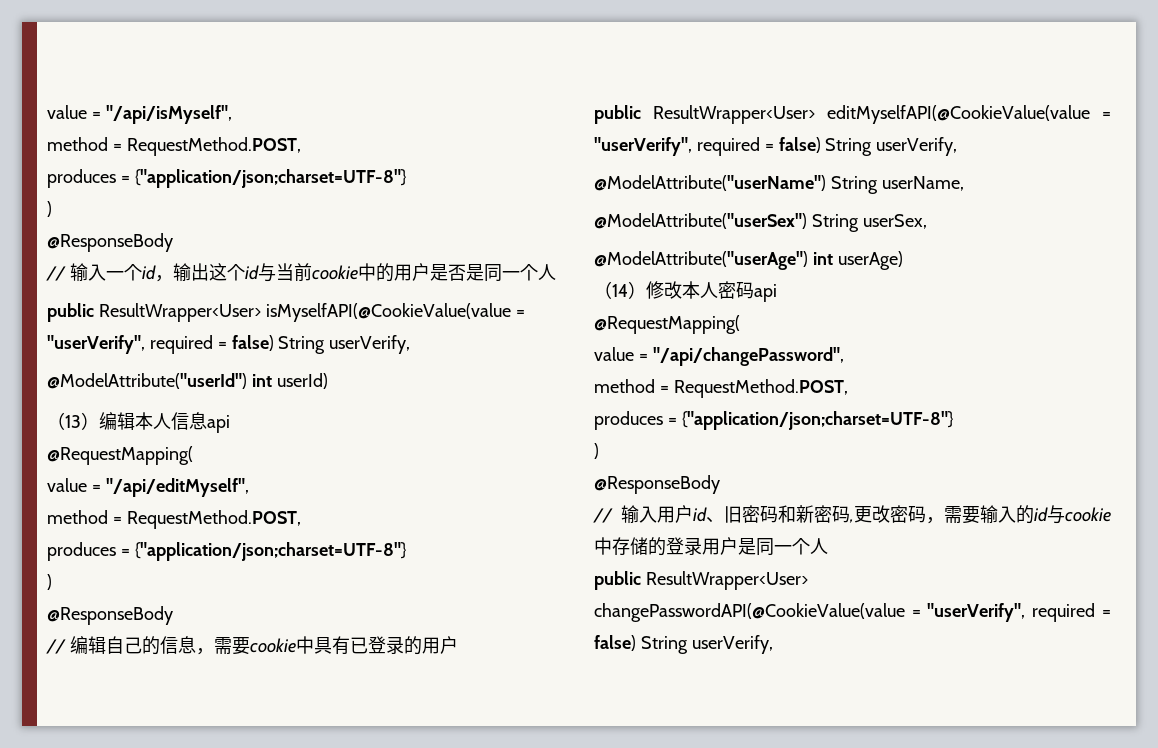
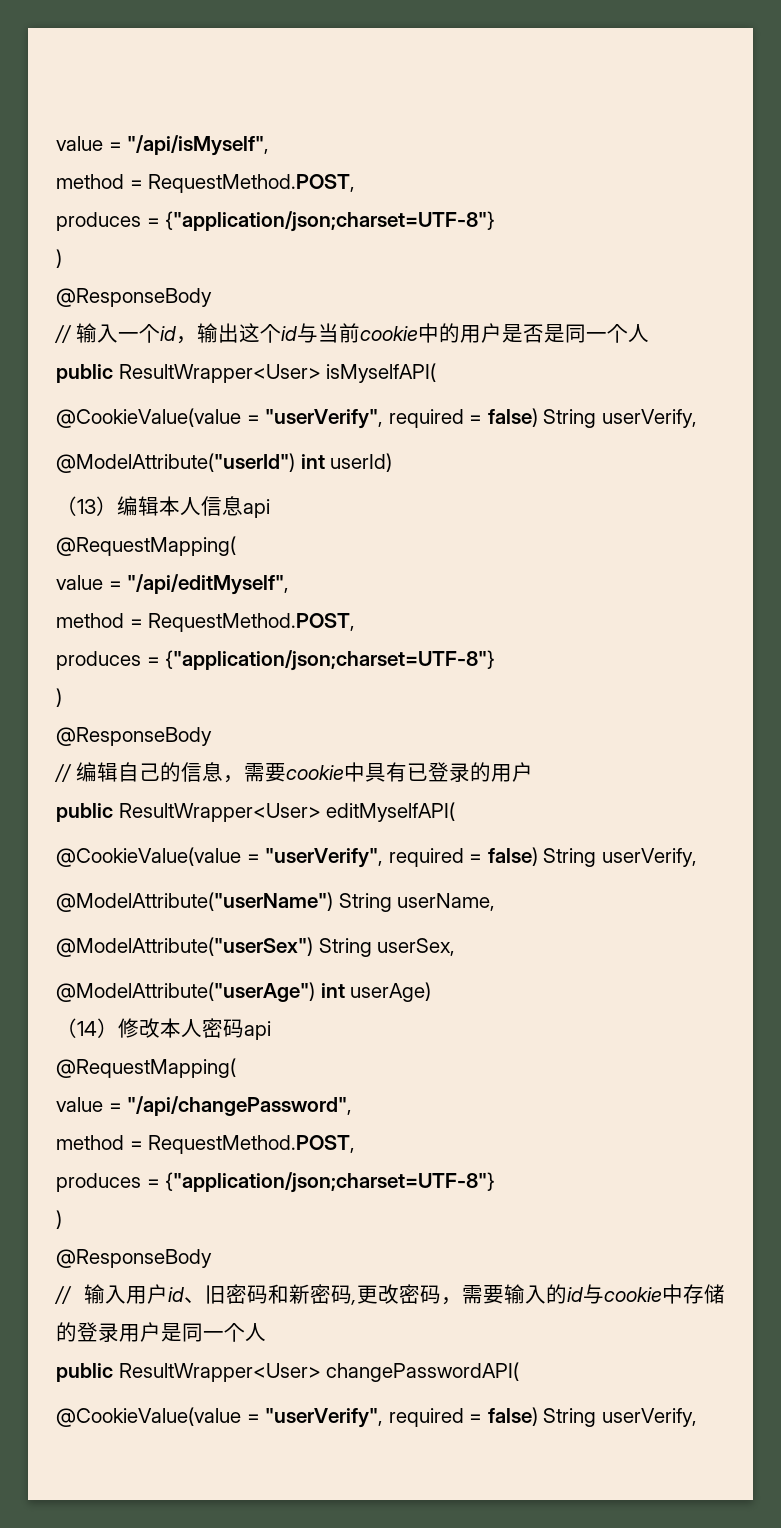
- public ResultWrapper<User> isMyselfAPI(@CookieValue(value = "userVerify", required = false) String userVerify,
+ public ResultWrapper<User> isMyselfAPI(
+ @CookieValue(value = "userVerify", required = false) String userVerify,
- public ResultWrapper<User> editMyselfAPI(@CookieValue(value = "userVerify", required = false) String userVerify,
+ public ResultWrapper<User> editMyselfAPI(
+ @CookieValue(value = "userVerify", required = false) String userVerify,
- public ResultWrapper<User> changePasswordAPI(@CookieValue(value = "userVerify", required = false) String userVerify,
+ public ResultWrapper<User> changePasswordAPI(
+ @CookieValue(value = "userVerify", required = false) String userVerify,

